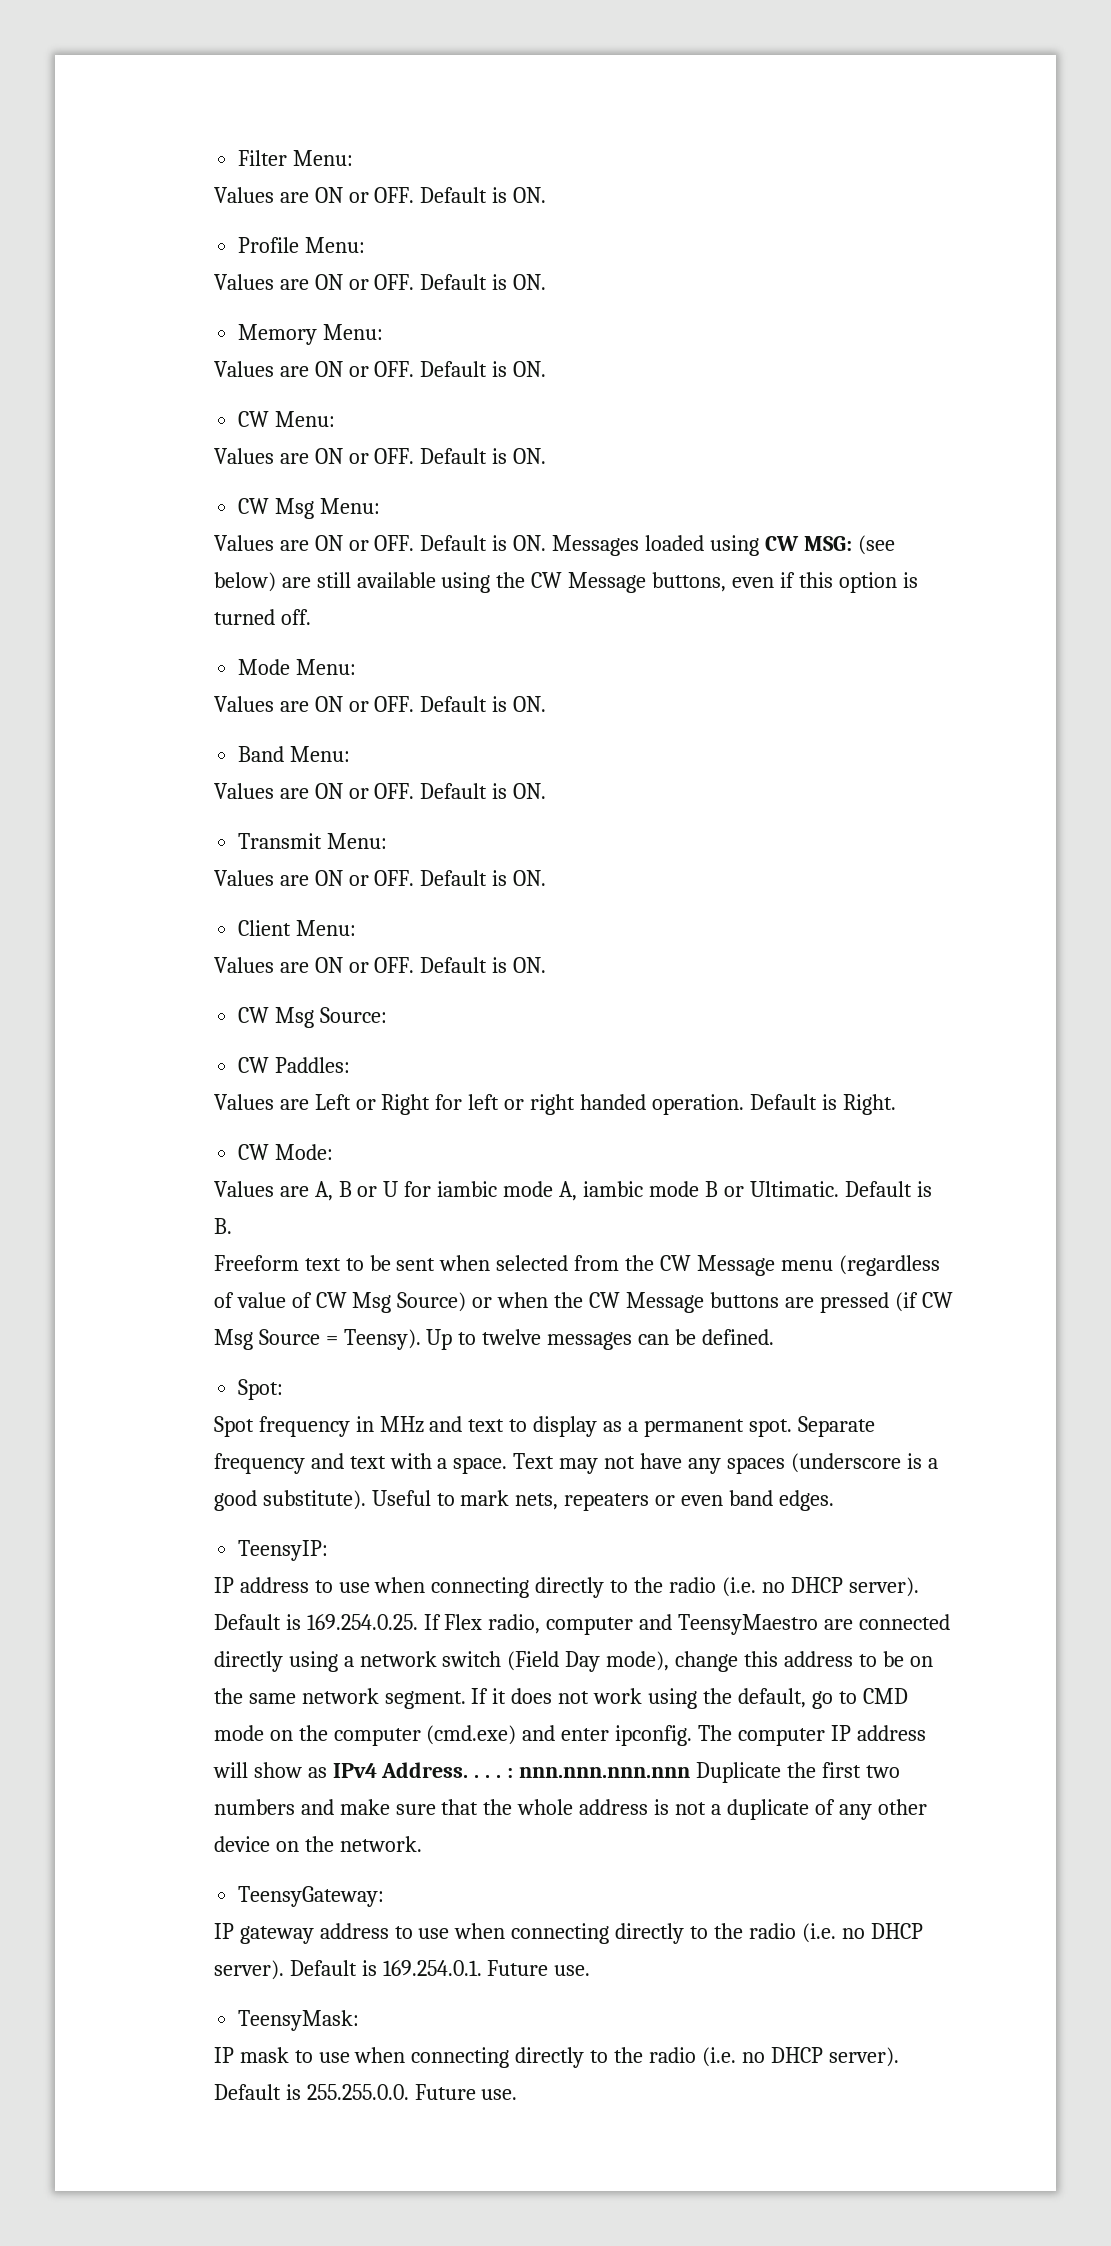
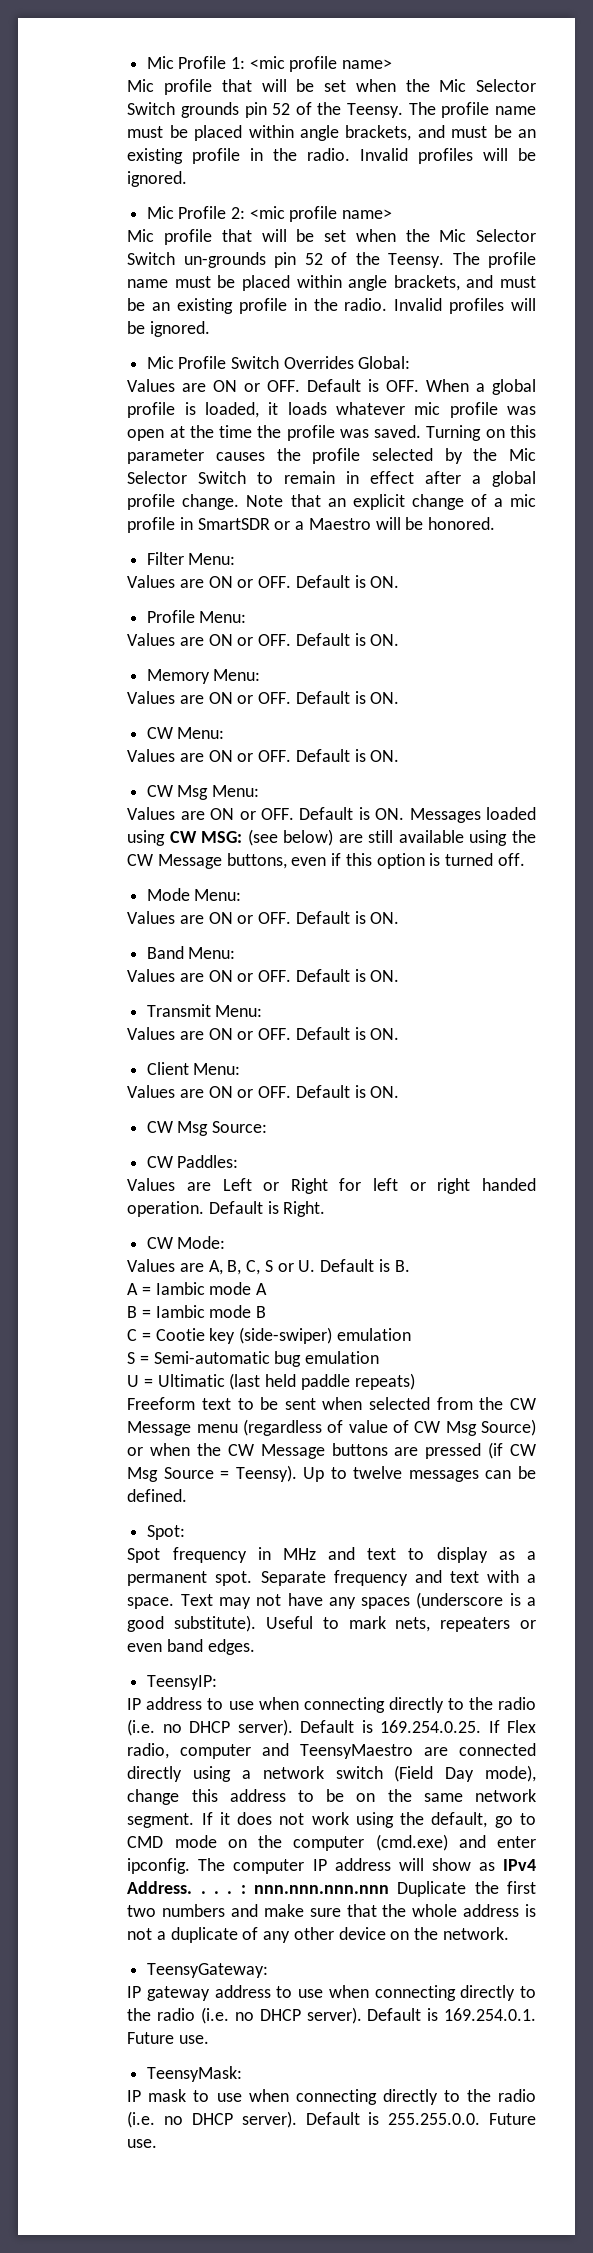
+ Mic Profile 1: <mic profile name>
+ Mic profile that will be set when the Mic Selector Switch grounds pin 52 of the Teensy. The profile name must be placed within angle brackets, and must be an existing profile in the radio. Invalid profiles will be ignored.
+ Mic Profile 2: <mic profile name>
+ Mic profile that will be set when the Mic Selector Switch un-grounds pin 52 of the Teensy. The profile name must be placed within angle brackets, and must be an existing profile in the radio. Invalid profiles will be ignored.
+ Mic Profile Switch Overrides Global:
+ Values are ON or OFF. Default is OFF. When a global profile is loaded, it loads whatever mic profile was open at the time the profile was saved. Turning on this parameter causes the profile selected by the Mic Selector Switch to remain in effect after a global profile change. Note that an explicit change of a mic profile in SmartSDR or a Maestro will be honored.
- Values are A, B or U for iambic mode A, iambic mode B or Ultimatic. Default is B.
+ Values are A, B, C, S or U. Default is B.
+ A = Iambic mode A
+ B = Iambic mode B
+ C = Cootie key (side-swiper) emulation
+ S = Semi-automatic bug emulation
+ U = Ultimatic (last held paddle repeats)

